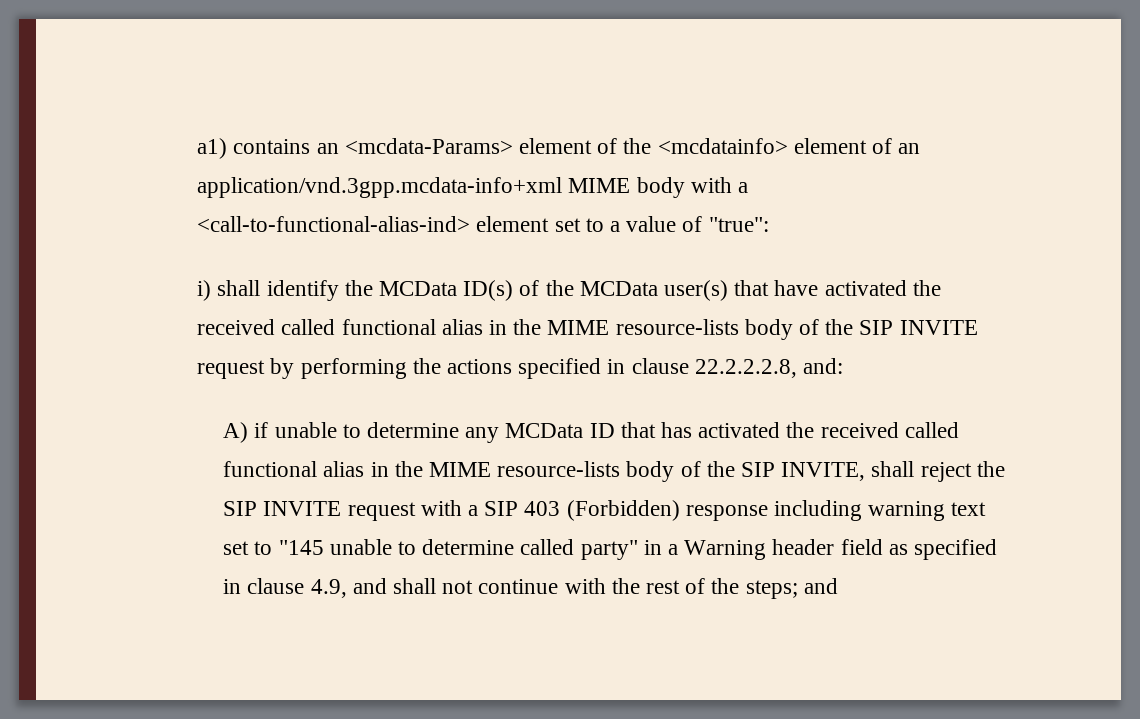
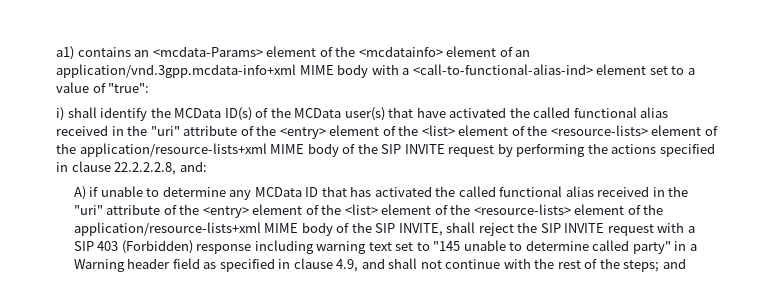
- i) shall identify the MCData ID(s) of the MCData user(s) that have activated the received called functional alias in the MIME resource-lists body of the SIP INVITE request by performing the actions specified in clause 22.2.2.2.8, and:
+ i) shall identify the MCData ID(s) of the MCData user(s) that have activated the called functional alias received in the "uri" attribute of the <entry> element of the <list> element of the <resource-lists> element of the application/resource-lists+xml MIME body of the SIP INVITE request by performing the actions specified in clause 22.2.2.2.8, and:
- A) if unable to determine any MCData ID that has activated the received called functional alias in the MIME resource-lists body of the SIP INVITE, shall reject the SIP INVITE request with a SIP 403 (Forbidden) response including warning text set to "145 unable to determine called party" in a Warning header field as specified in clause 4.9, and shall not continue with the rest of the steps;
+ A) if unable to determine any MCData ID that has activated the called functional alias received in the "uri" attribute of the <entry> element of the <list> element of the <resource-lists> element of the application/resource-lists+xml MIME body of the SIP INVITE, shall reject the SIP INVITE request with a SIP 403 (Forbidden) response including warning text set to "145 unable to determine called party" in a Warning header field as specified in clause 4.9, and shall not continue with the rest of the steps;

